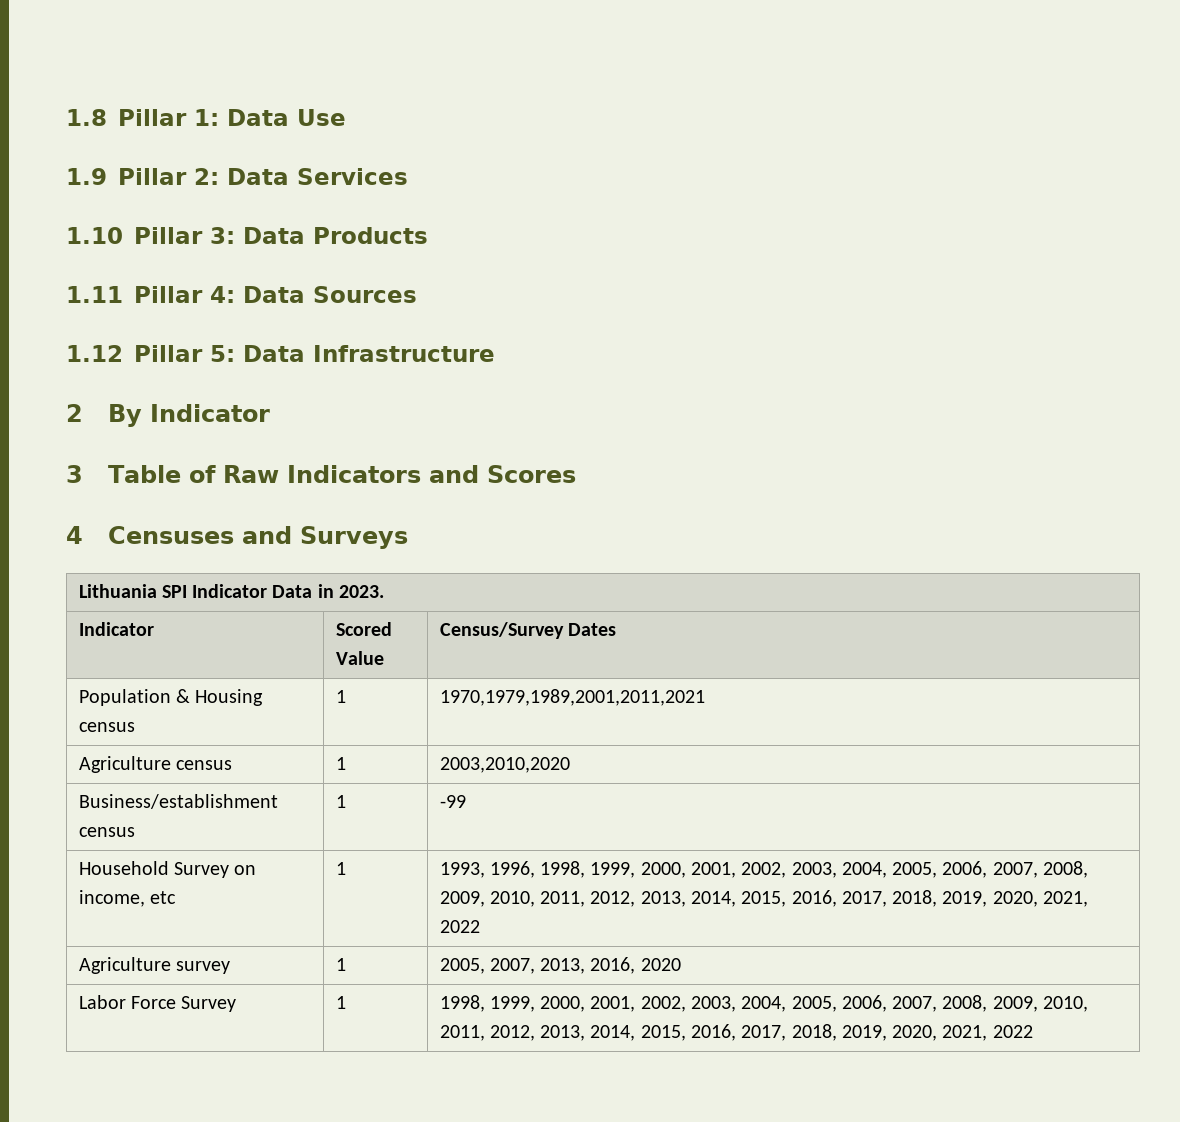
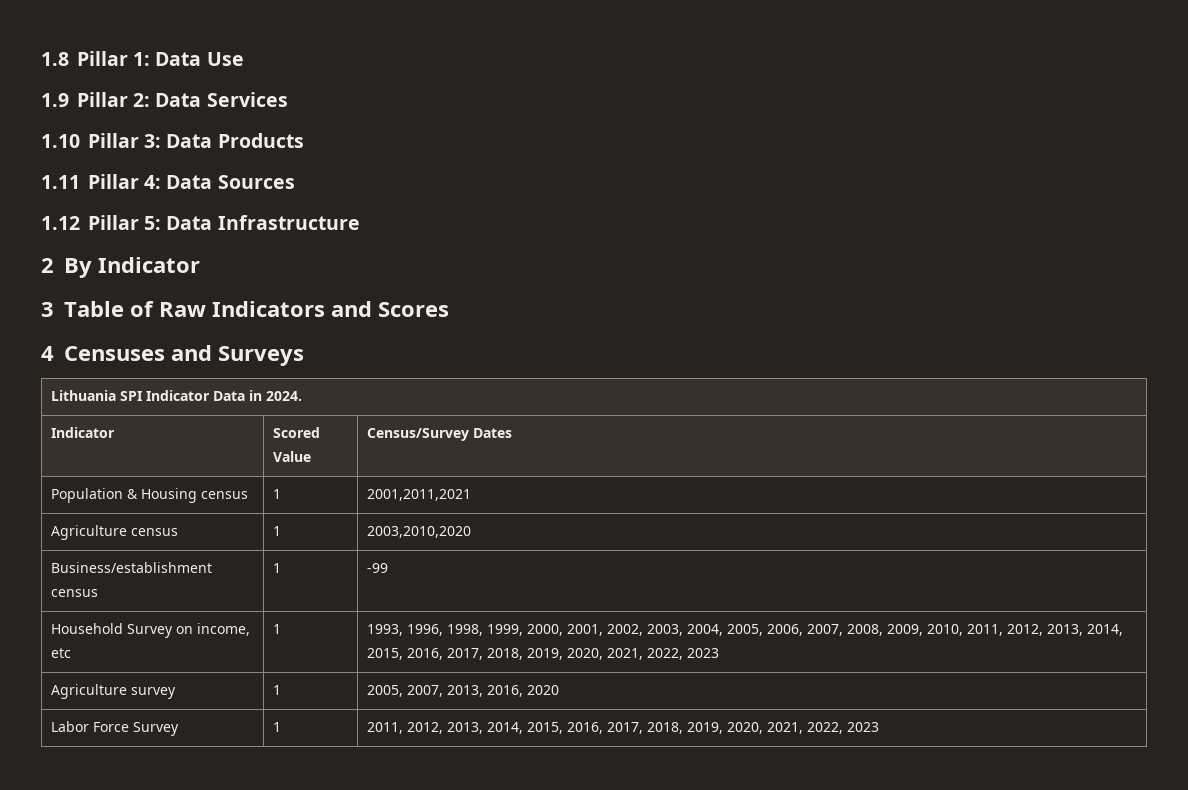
- Lithuania SPI Indicator Data in 2023.
+ Lithuania SPI Indicator Data in 2024.
- Population & Housing census | 1 | 1970,1979,1989,2001,2011,2021
+ Population & Housing census | 1 | 2001,2011,2021
- Household Survey on income, etc | 1 | 1993, 1996, 1998, 1999, 2000, 2001, 2002, 2003, 2004, 2005, 2006, 2007, 2008, 2009, 2010, 2011, 2012, 2013, 2014, 2015, 2016, 2017, 2018, 2019, 2020, 2021, 2022
+ Household Survey on income, etc | 1 | 1993, 1996, 1998, 1999, 2000, 2001, 2002, 2003, 2004, 2005, 2006, 2007, 2008, 2009, 2010, 2011, 2012, 2013, 2014, 2015, 2016, 2017, 2018, 2019, 2020, 2021, 2022, 2023
- Labor Force Survey | 1 | 1998, 1999, 2000, 2001, 2002, 2003, 2004, 2005, 2006, 2007, 2008, 2009, 2010, 2011, 2012, 2013, 2014, 2015, 2016, 2017, 2018, 2019, 2020, 2021, 2022
+ Labor Force Survey | 1 | 2011, 2012, 2013, 2014, 2015, 2016, 2017, 2018, 2019, 2020, 2021, 2022, 2023

